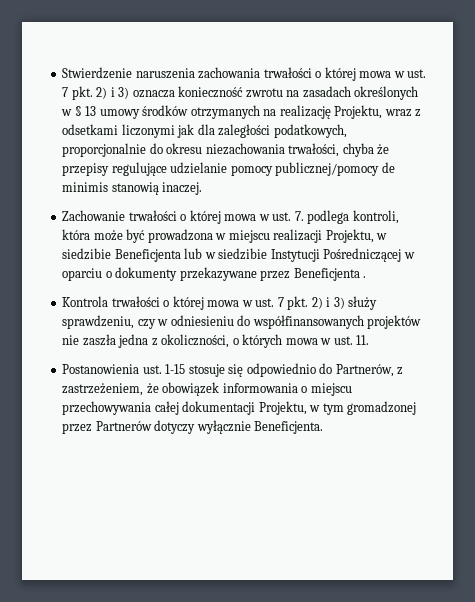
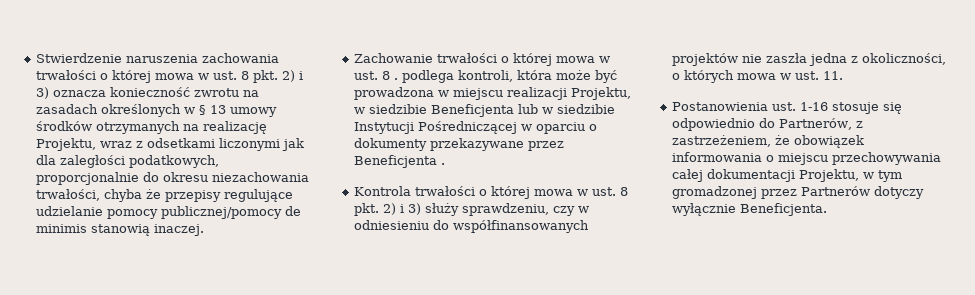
- Stwierdzenie naruszenia zachowania trwałości o której mowa w ust. 7 pkt. 2) i 3) oznacza konieczność zwrotu na zasadach określonych w § 13 umowy środków otrzymanych na realizację Projektu, wraz z odsetkami liczonymi jak dla zaległości podatkowych, proporcjonalnie do okresu niezachowania trwałości, chyba że przepisy regulujące udzielanie pomocy publicznej/pomocy de minimis stanowią inaczej.
+ Stwierdzenie naruszenia zachowania trwałości o której mowa w ust. 8 pkt. 2) i 3) oznacza konieczność zwrotu na zasadach określonych w § 13 umowy środków otrzymanych na realizację Projektu, wraz z odsetkami liczonymi jak dla zaległości podatkowych, proporcjonalnie do okresu niezachowania trwałości, chyba że przepisy regulujące udzielanie pomocy publicznej/pomocy de minimis stanowią inaczej.
- Zachowanie trwałości o której mowa w ust. 7. podlega kontroli, która może być prowadzona w miejscu realizacji Projektu, w siedzibie Beneficjenta lub w siedzibie Instytucji Pośredniczącej w oparciu o dokumenty przekazywane przez Beneficjenta .
+ Zachowanie trwałości o której mowa w ust. 8 . podlega kontroli, która może być prowadzona w miejscu realizacji Projektu, w siedzibie Beneficjenta lub w siedzibie Instytucji Pośredniczącej w oparciu o dokumenty przekazywane przez Beneficjenta .
- Kontrola trwałości o której mowa w ust. 7 pkt. 2) i 3) służy sprawdzeniu, czy w odniesieniu do współfinansowanych projektów nie zaszła jedna z okoliczności, o których mowa w ust. 11.
+ Kontrola trwałości o której mowa w ust. 8 pkt. 2) i 3) służy sprawdzeniu, czy w odniesieniu do współfinansowanych projektów nie zaszła jedna z okoliczności, o których mowa w ust. 11.
- Postanowienia ust. 1-15 stosuje się odpowiednio do Partnerów, z zastrzeżeniem, że obowiązek informowania o miejscu przechowywania całej dokumentacji Projektu, w tym gromadzonej przez Partnerów dotyczy wyłącznie Beneficjenta.
+ Postanowienia ust. 1-16 stosuje się odpowiednio do Partnerów, z zastrzeżeniem, że obowiązek informowania o miejscu przechowywania całej dokumentacji Projektu, w tym gromadzonej przez Partnerów dotyczy wyłącznie Beneficjenta.

